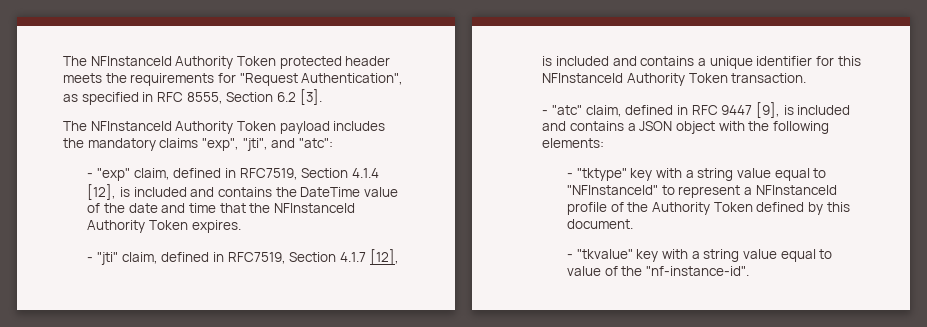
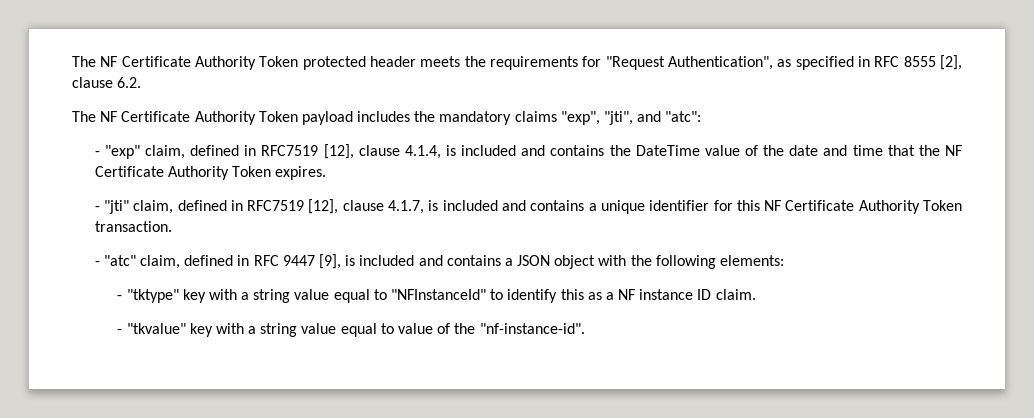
- The NFInstanceId Authority Token protected header meets the requirements for "Request Authentication", as specified in RFC 8555, Section 6.2 [3].
- The NFInstanceId Authority Token payload includes the mandatory claims "exp", "jti", and "atc":
+ The NF Certificate Authority Token protected header meets the requirements for "Request Authentication", as specified in RFC 8555 [2], clause 6.2.
+ The NF Certificate Authority Token payload includes the mandatory claims "exp", "jti", and "atc":
- - "exp" claim, defined in RFC7519, Section 4.1.4 [12], is included and contains the DateTime value of the date and time that the NFInstanceId Authority Token expires.
+ - "exp" claim, defined in RFC7519 [12], clause 4.1.4, is included and contains the DateTime value of the date and time that the NF Certificate Authority Token expires.
- - "jti" claim, defined in RFC7519, Section 4.1.7 [12], is included and contains a unique identifier for this NFInstanceId Authority Token transaction.
+ - "jti" claim, defined in RFC7519 [12], clause 4.1.7, is included and contains a unique identifier for this NF Certificate Authority Token transaction.
- - "tktype" key with a string value equal to "NFInstanceId" to represent a NFInstanceId profile of the Authority Token defined by this document.
+ - "tktype" key with a string value equal to "NFInstanceId" to identify this as a NF instance ID claim.

